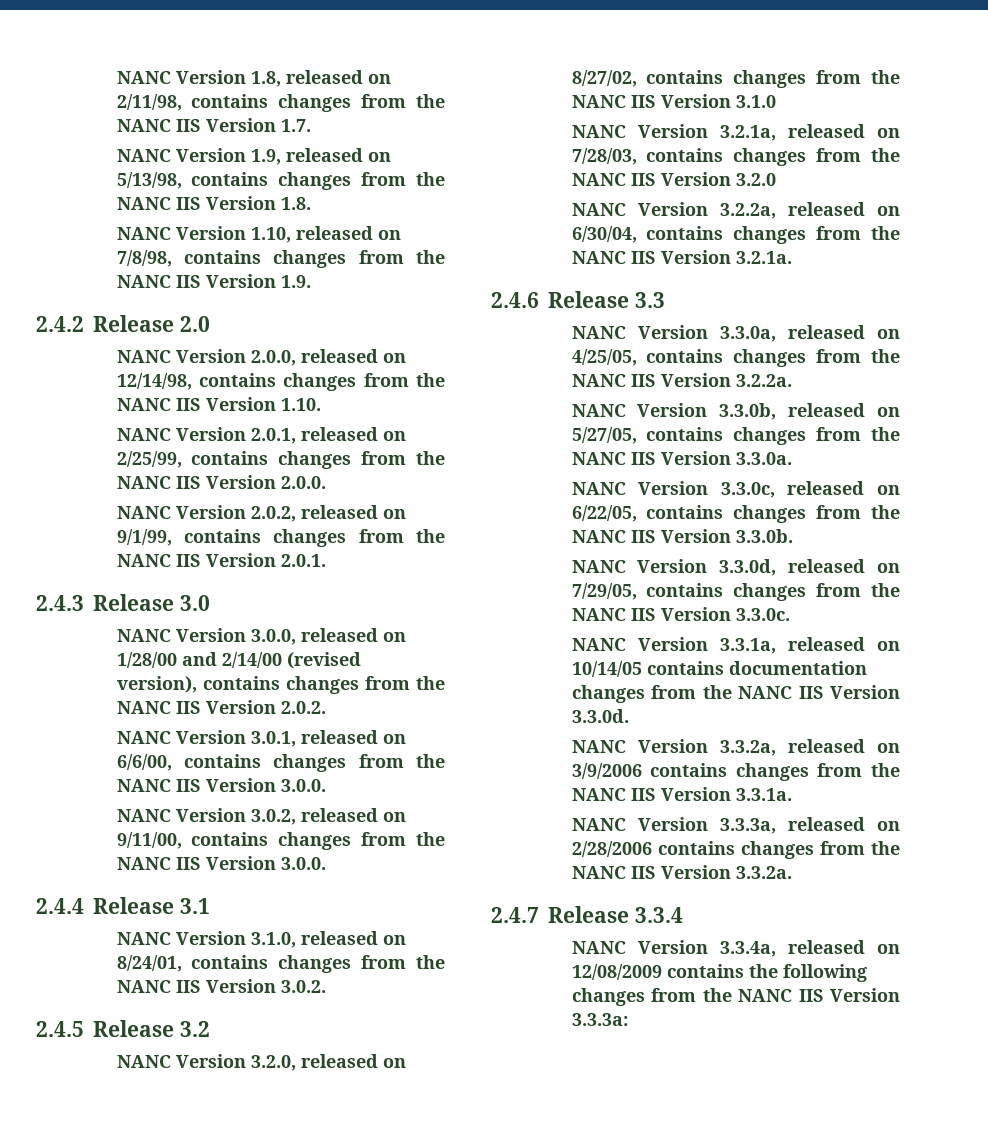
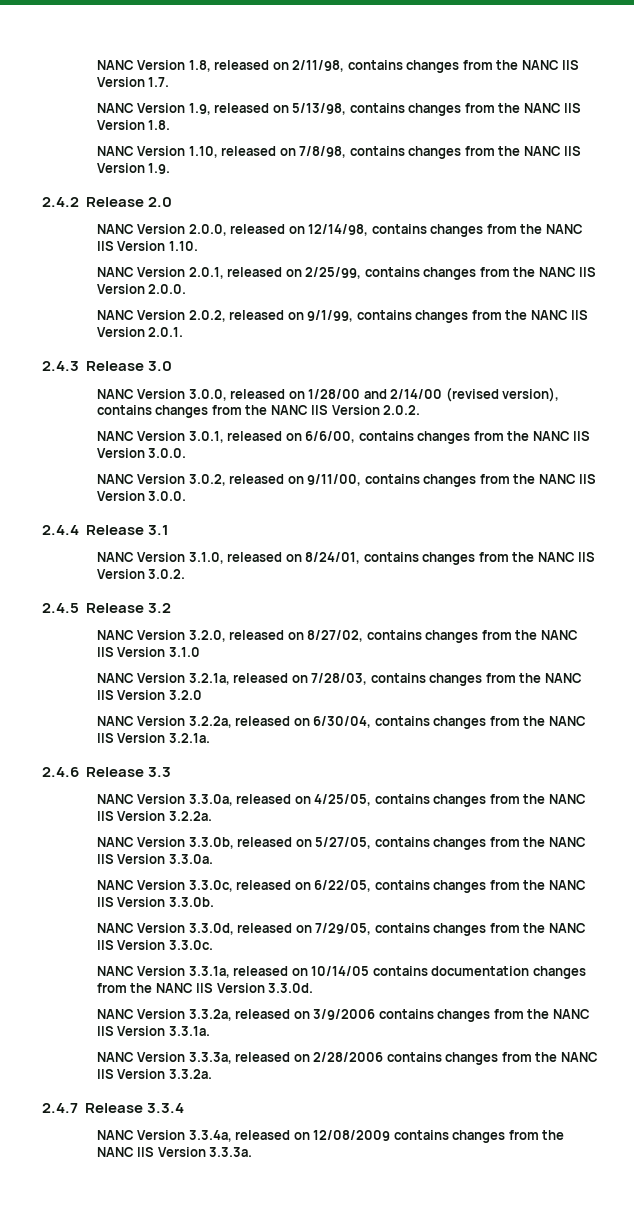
- NANC Version 3.3.4a, released on 12/08/2009 contains the following changes from the NANC IIS Version 3.3.3a:
+ NANC Version 3.3.4a, released on 12/08/2009 contains changes from the NANC IIS Version 3.3.3a.

